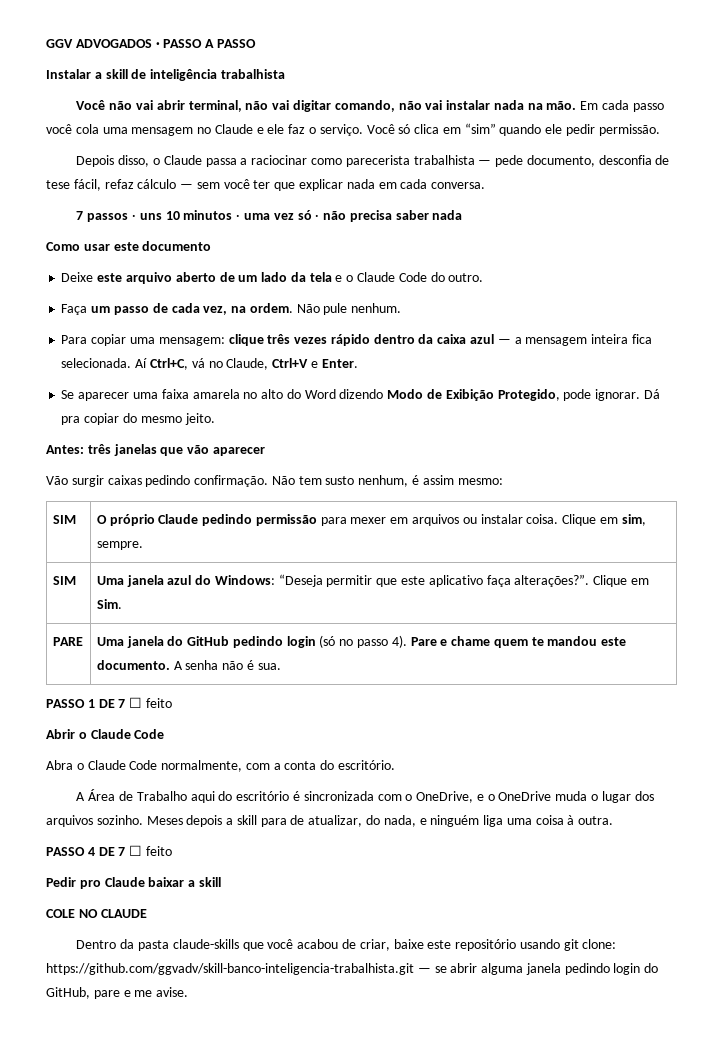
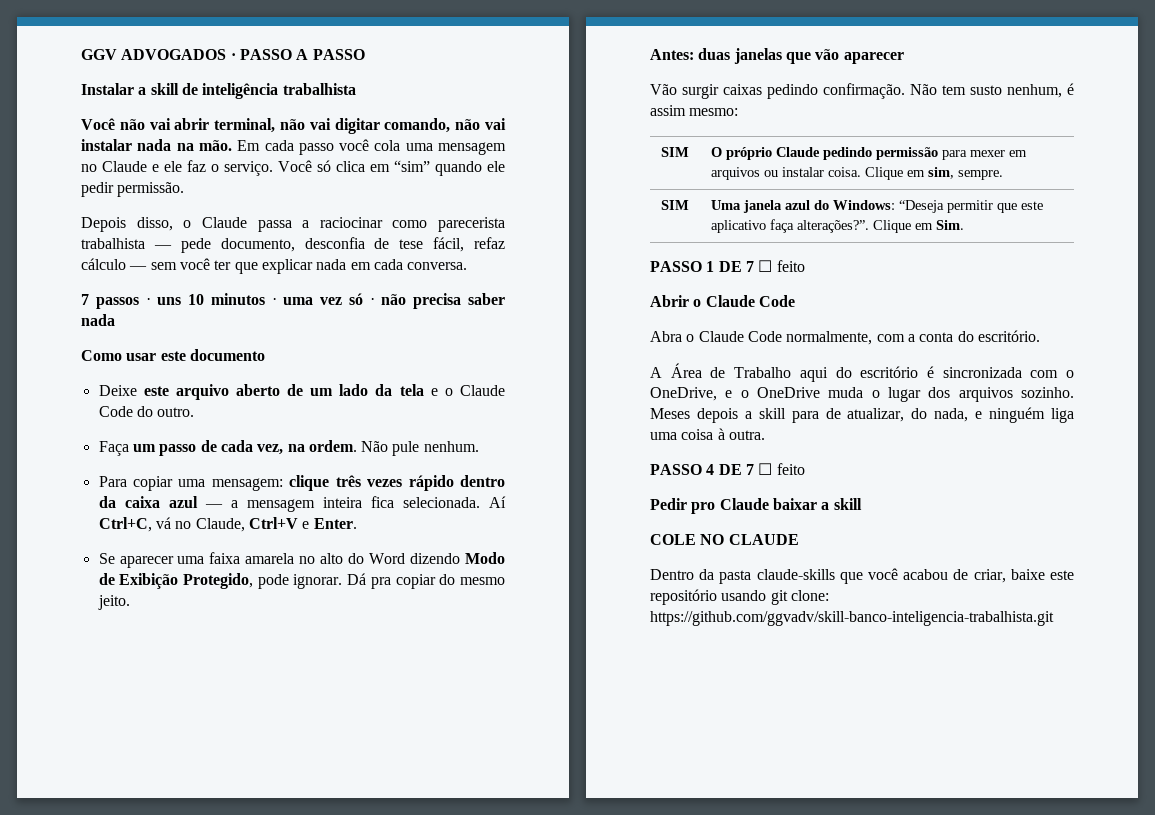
- Antes: três janelas que vão aparecer
+ Antes: duas janelas que vão aparecer
- PARE | Uma janela do GitHub pedindo login (só no passo 4). Pare e chame quem te mandou este documento. A senha não é sua.
- Dentro da pasta claude-skills que você acabou de criar, baixe este repositório usando git clone: https://github.com/ggvadv/skill-banco-inteligencia-trabalhista.git — se abrir alguma janela pedindo login do GitHub, pare e me avise.
+ Dentro da pasta claude-skills que você acabou de criar, baixe este repositório usando git clone: https://github.com/ggvadv/skill-banco-inteligencia-trabalhista.git

